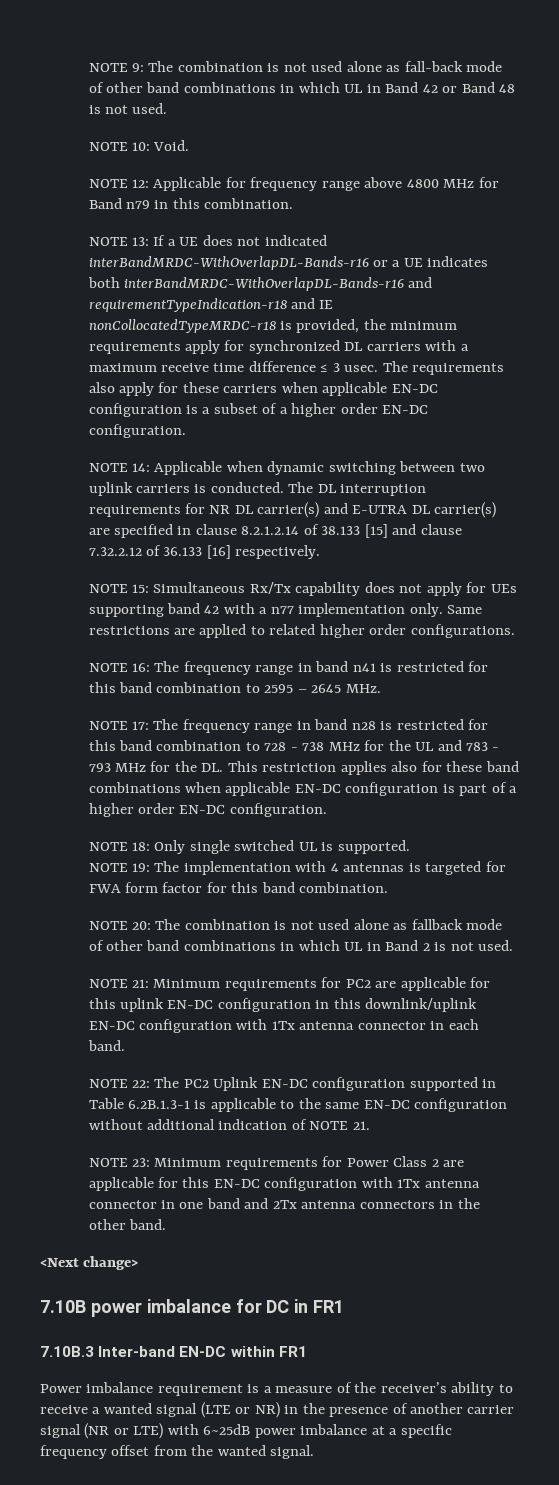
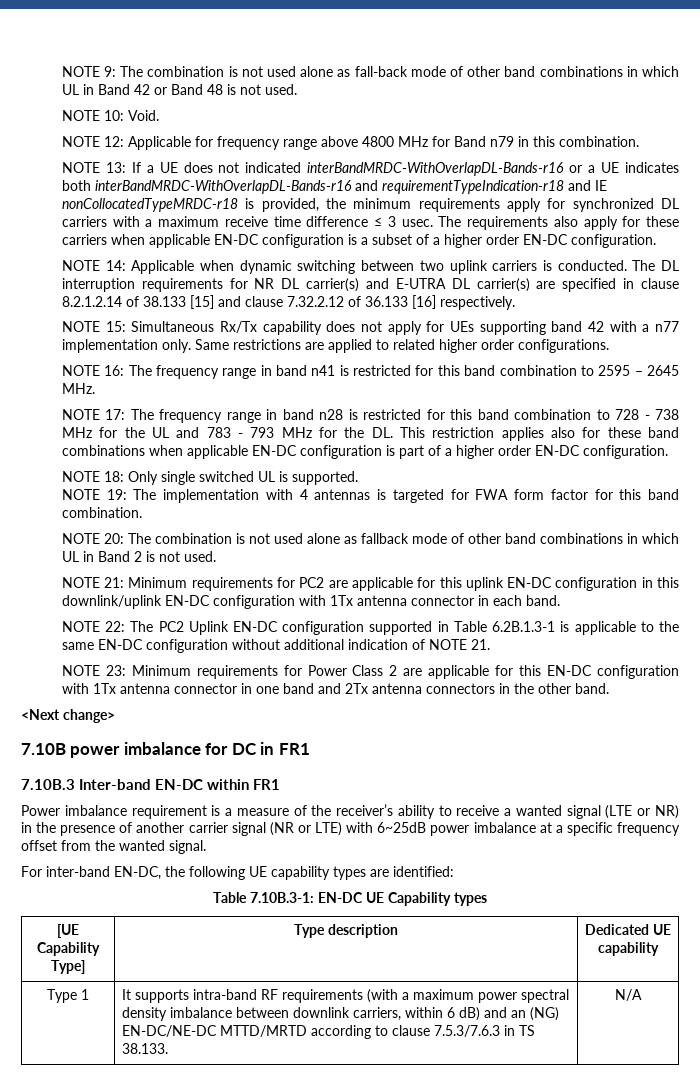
+ For inter-band EN-DC, the following UE capability types are identified:
+ Table 7.10B.3-1: EN-DC UE Capability types
+ [UE Capability Type] | Type description | Dedicated UE capability
+ Type 1 | It supports intra-band RF requirements (with a maximum power spectral density imbalance between downlink carriers, within 6 dB) and an (NG) EN-DC/NE-DC MTTD/MRTD according to clause 7.5.3/7.6.3 in TS 38.133. | N/A

